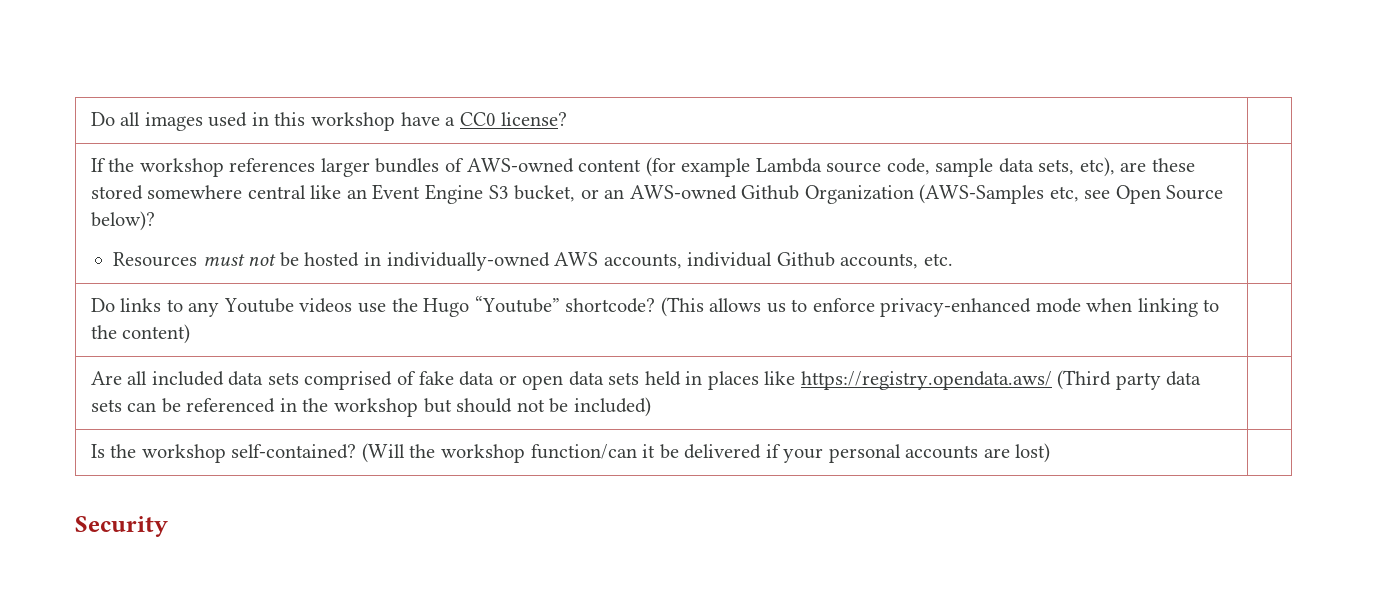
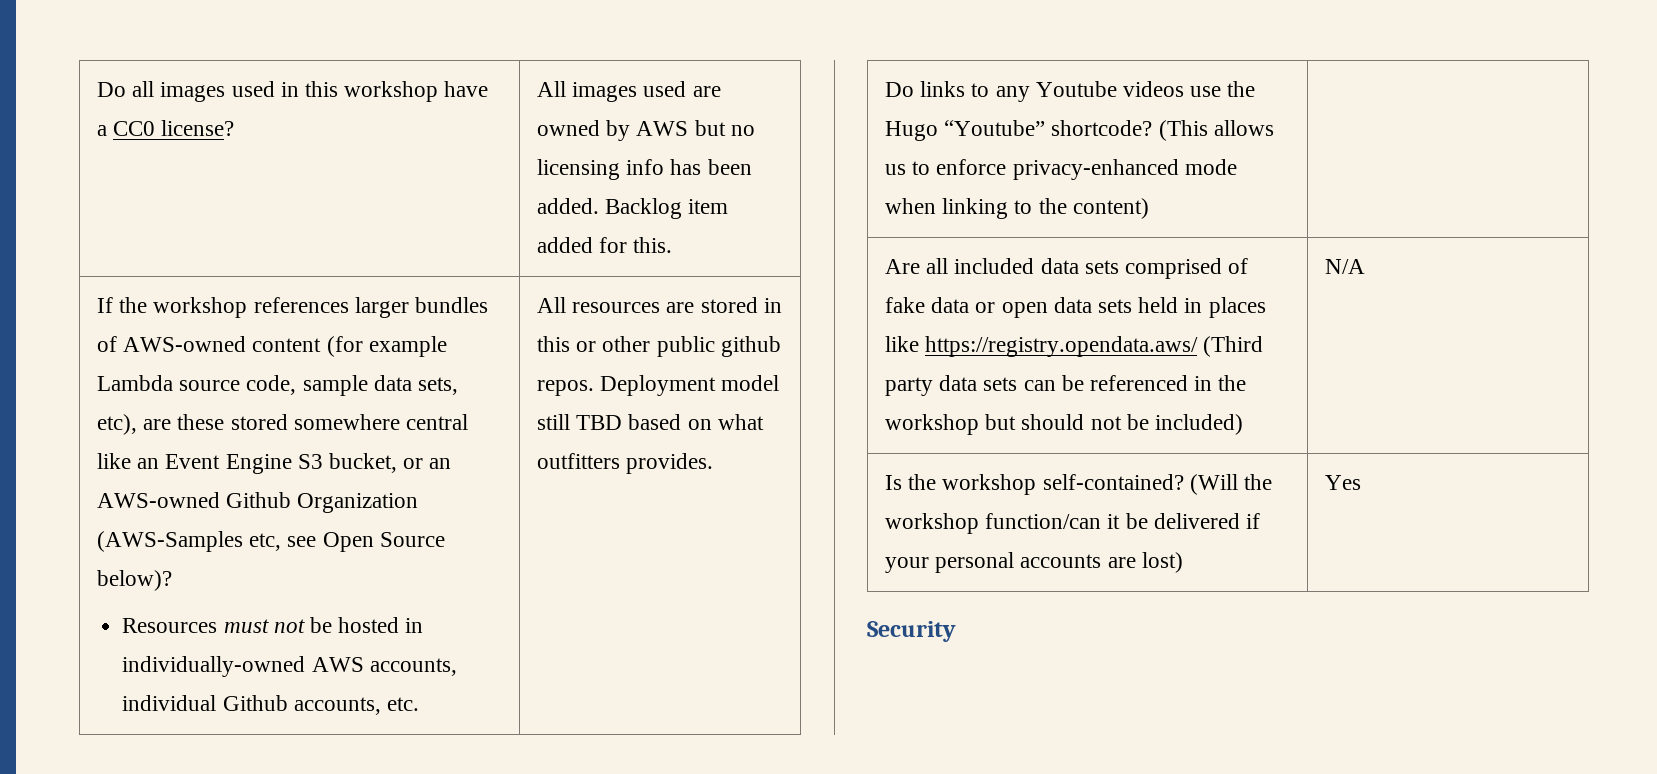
- Do all images used in this workshop have a CC0 license? |
+ Do all images used in this workshop have a CC0 license? | All images used are owned by AWS but no licensing info has been added. Backlog item added for this.
+ All resources are stored in this or other public github repos. Deployment model still TBD based on what outfitters provides.
- Are all included data sets comprised of fake data or open data sets held in places like https://registry.opendata.aws/ (Third party data sets can be referenced in the workshop but should not be included) |
+ Are all included data sets comprised of fake data or open data sets held in places like https://registry.opendata.aws/ (Third party data sets can be referenced in the workshop but should not be included) | N/A
- Is the workshop self-contained? (Will the workshop function/can it be delivered if your personal accounts are lost) |
+ Is the workshop self-contained? (Will the workshop function/can it be delivered if your personal accounts are lost) | Yes

